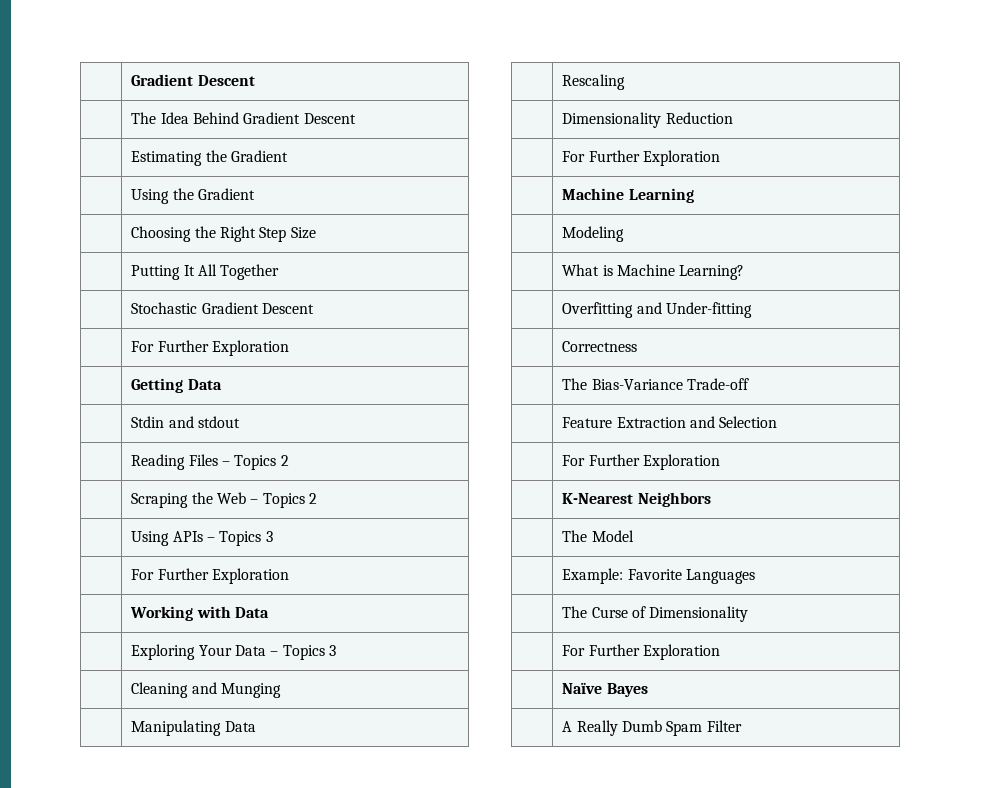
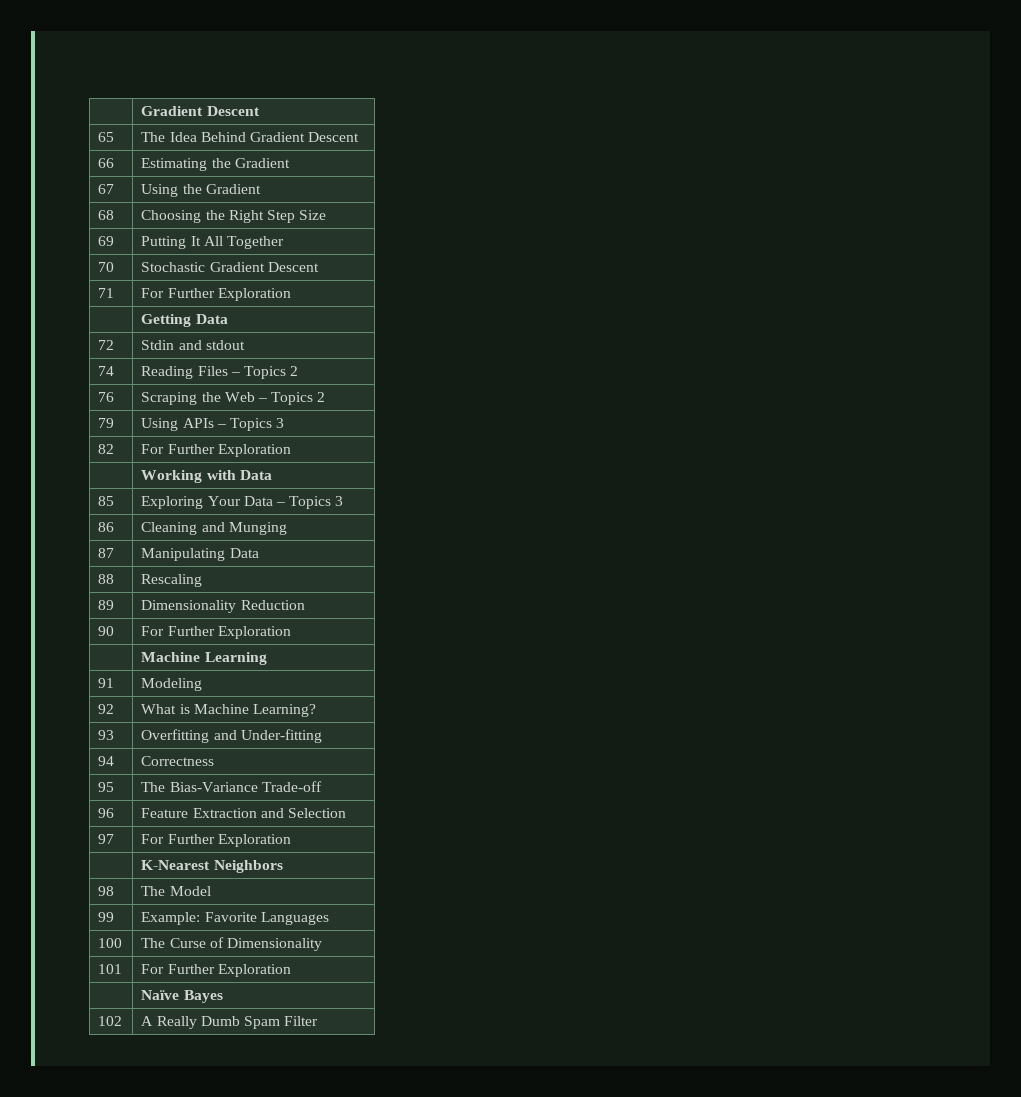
  | Gradient Descent
- | The Idea Behind Gradient Descent
+ 65 | The Idea Behind Gradient Descent
- | Estimating the Gradient
+ 66 | Estimating the Gradient
- | Using the Gradient
+ 67 | Using the Gradient
- | Choosing the Right Step Size
+ 68 | Choosing the Right Step Size
- | Putting It All Together
+ 69 | Putting It All Together
- | Stochastic Gradient Descent
- | For Further Exploration
+ 70 | Stochastic Gradient Descent
+ 71 | For Further Exploration
- | Stdin and stdout
+ 72 | Stdin and stdout
- | Reading Files – Topics 2
+ 74 | Reading Files – Topics 2
- | Scraping the Web – Topics 2
+ 76 | Scraping the Web – Topics 2
- | Using APIs – Topics 3
- | For Further Exploration
+ 79 | Using APIs – Topics 3
+ 82 | For Further Exploration
- | Exploring Your Data – Topics 3
+ 85 | Exploring Your Data – Topics 3
- | Cleaning and Munging
+ 86 | Cleaning and Munging
- | Manipulating Data
+ 87 | Manipulating Data
- | Rescaling
+ 88 | Rescaling
- | Dimensionality Reduction
- | For Further Exploration
+ 89 | Dimensionality Reduction
+ 90 | For Further Exploration
- | Modeling
+ 91 | Modeling
- | What is Machine Learning?
+ 92 | What is Machine Learning?
- | Overfitting and Under-fitting
+ 93 | Overfitting and Under-fitting
- | Correctness
+ 94 | Correctness
- | The Bias-Variance Trade-off
+ 95 | The Bias-Variance Trade-off
- | Feature Extraction and Selection
- | For Further Exploration
+ 96 | Feature Extraction and Selection
+ 97 | For Further Exploration
- | The Model
+ 98 | The Model
- | Example: Favorite Languages
+ 99 | Example: Favorite Languages
- | The Curse of Dimensionality
- | For Further Exploration
+ 100 | The Curse of Dimensionality
+ 101 | For Further Exploration
- | A Really Dumb Spam Filter
+ 102 | A Really Dumb Spam Filter

